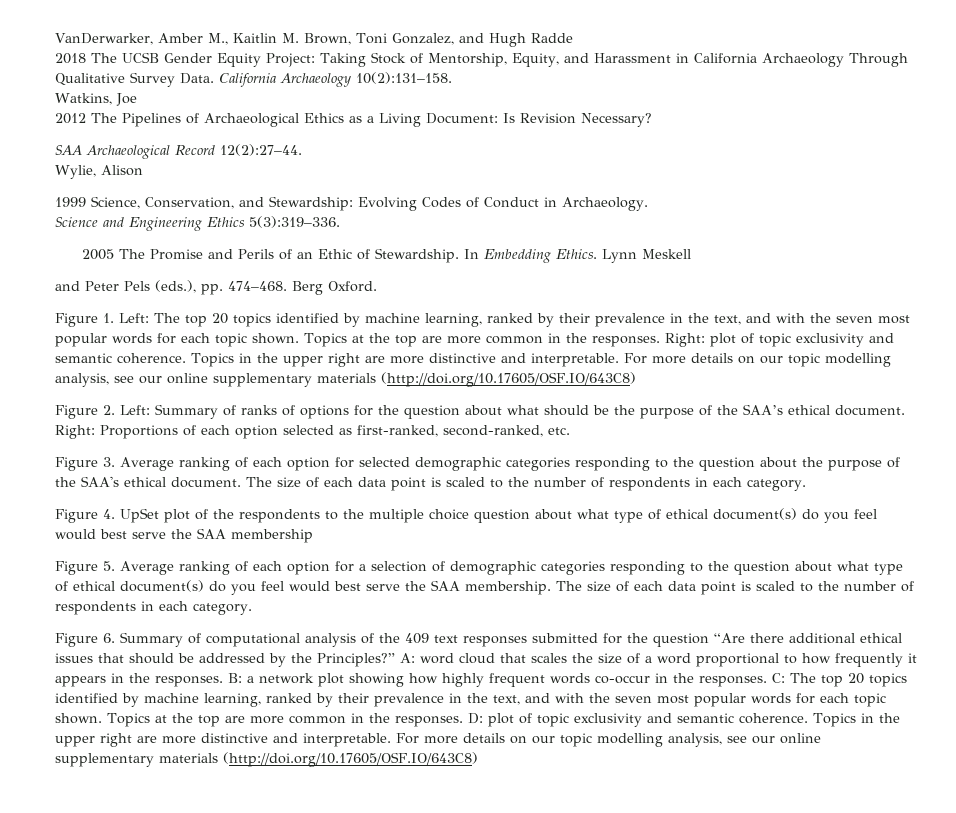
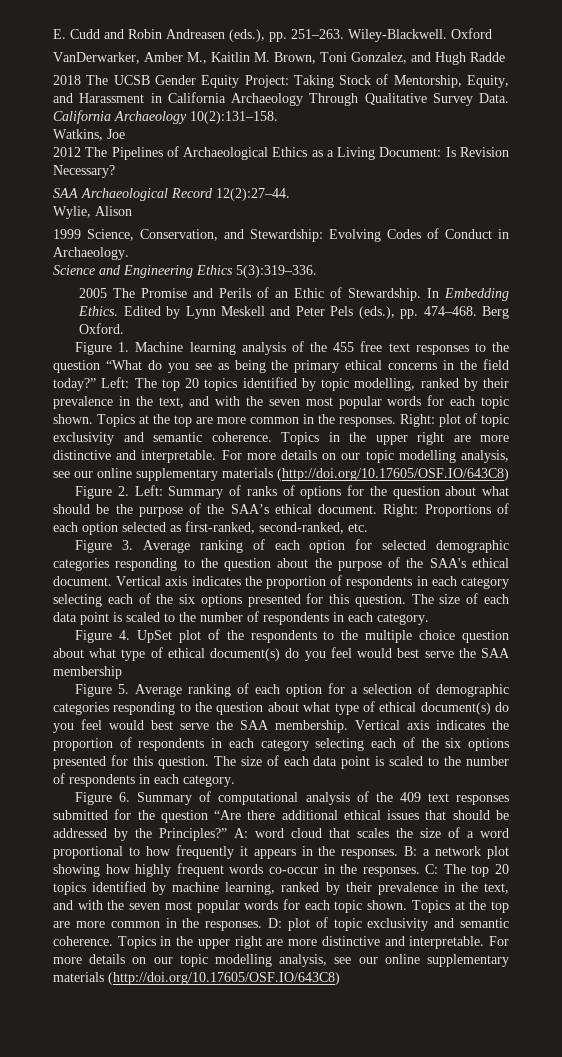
+ E. Cudd and Robin Andreasen (eds.), pp. 251–263. Wiley-Blackwell. Oxford
- Lynn Meskell
- and Peter Pels (eds.), pp. 474–468.
+ Edited by Lynn Meskell and Peter Pels (eds.), pp. 474–468.
- Figure 1. Left: The top 20 topics identified by machine learning, ranked by their prevalence in the text, and with the seven most popular words for each topic shown.
+ Figure 1. Machine learning analysis of the 455 free text responses to the question “What do you see as being the primary ethical concerns in the field today?” Left: The top 20 topics identified by topic modelling, ranked by their prevalence in the text, and with the seven most popular words for each topic shown.
- Figure 3. Average ranking of each option for selected demographic categories responding to the question about the purpose of the SAA's ethical document.
+ Figure 3. Average ranking of each option for selected demographic categories responding to the question about the purpose of the SAA's ethical document. Vertical axis indicates the proportion of respondents in each category selecting each of the six options presented for this question.
- Figure 5. Average ranking of each option for a selection of demographic categories responding to the question about what type of ethical document(s) do you feel would best serve the SAA membership.
+ Figure 5. Average ranking of each option for a selection of demographic categories responding to the question about what type of ethical document(s) do you feel would best serve the SAA membership. Vertical axis indicates the proportion of respondents in each category selecting each of the six options presented for this question.

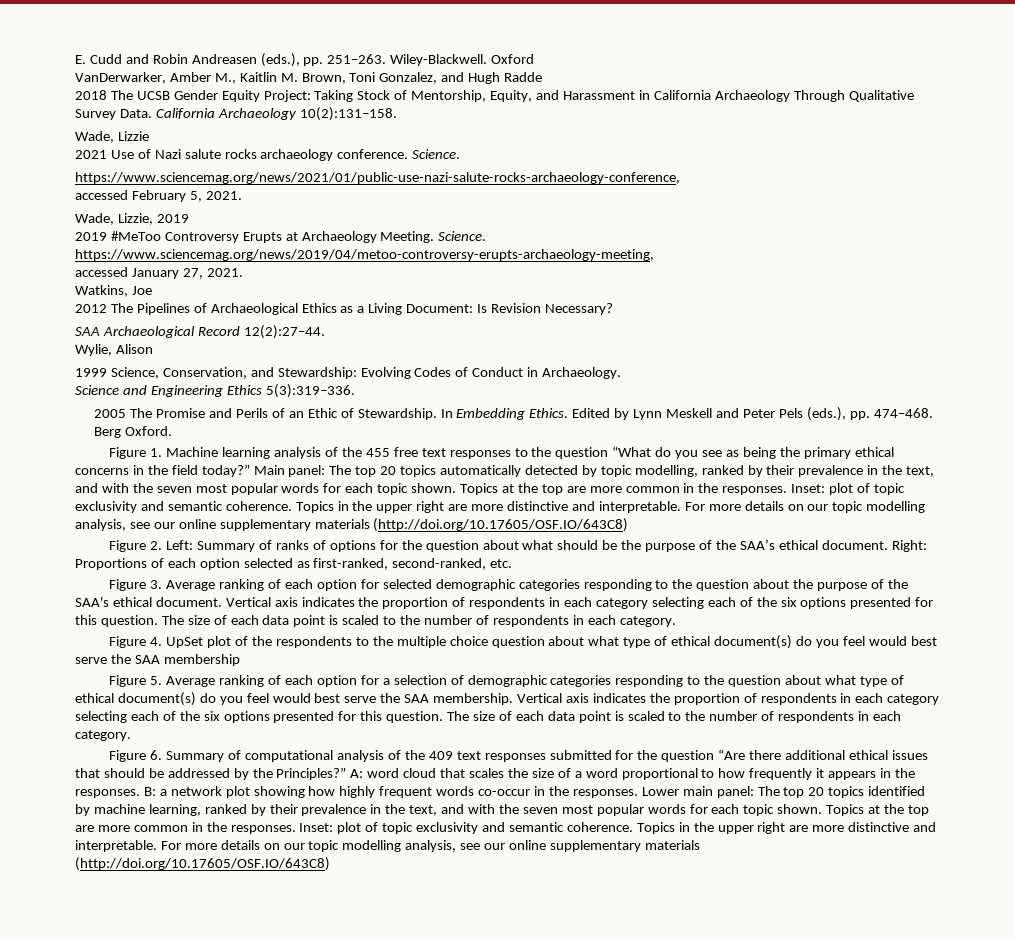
+ Wade, Lizzie
+ 2021 Use of Nazi salute rocks archaeology conference. Science.
+ https://www.sciencemag.org/news/2021/01/public-use-nazi-salute-rocks-archaeology-conference,
+ accessed February 5, 2021.
+ Wade, Lizzie, 2019
+ 2019 #MeToo Controversy Erupts at Archaeology Meeting. Science. https://www.sciencemag.org/news/2019/04/metoo-controversy-erupts-archaeology-meeting,
+ accessed January 27, 2021.
- Left: The top 20 topics identified by topic modelling, ranked by their prevalence in the text, and with the seven most popular words for each topic shown. Topics at the top are more common in the responses. Right: plot of topic exclusivity and semantic coherence.
+ Main panel: The top 20 topics automatically detected by topic modelling, ranked by their prevalence in the text, and with the seven most popular words for each topic shown. Topics at the top are more common in the responses. Inset: plot of topic exclusivity and semantic coherence.
- C: The top 20 topics identified by machine learning, ranked by their prevalence in the text, and with the seven most popular words for each topic shown. Topics at the top are more common in the responses. D: plot of topic exclusivity and semantic coherence.
+ Lower main panel: The top 20 topics identified by machine learning, ranked by their prevalence in the text, and with the seven most popular words for each topic shown. Topics at the top are more common in the responses. Inset: plot of topic exclusivity and semantic coherence.

